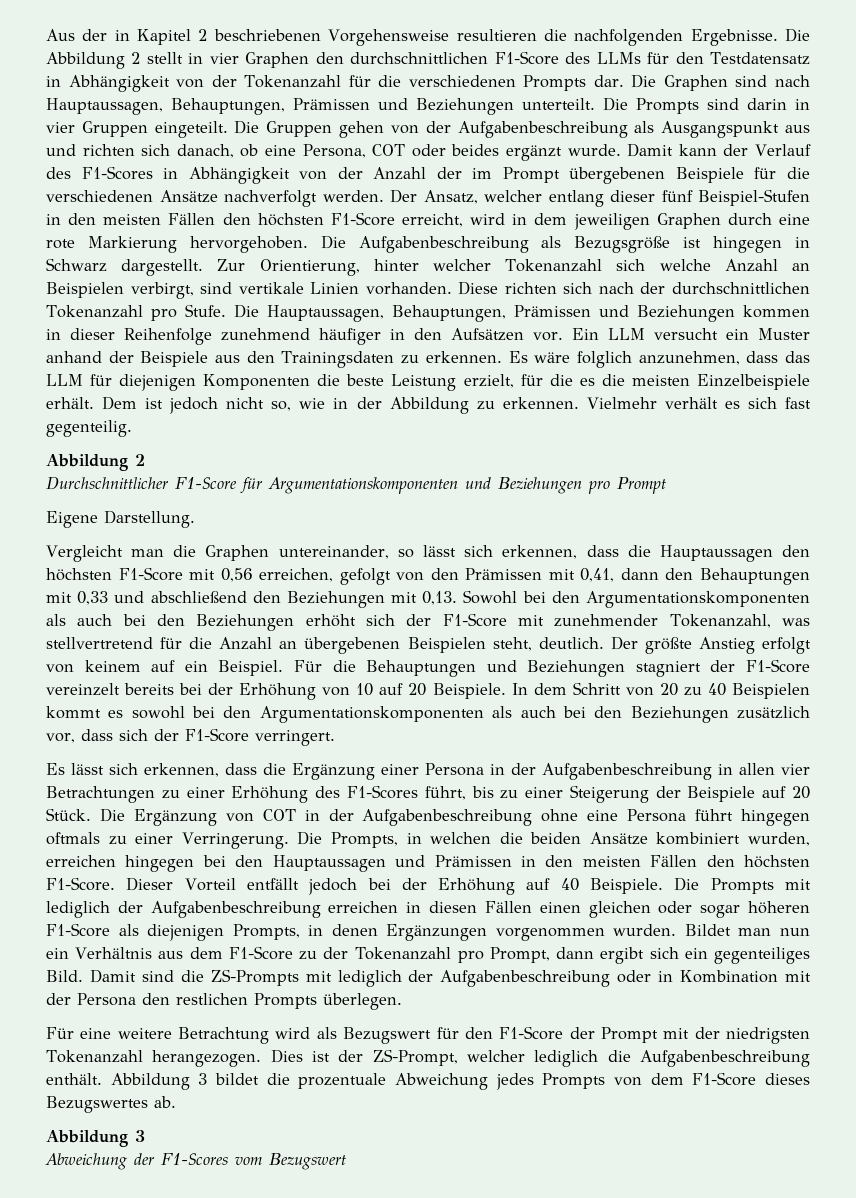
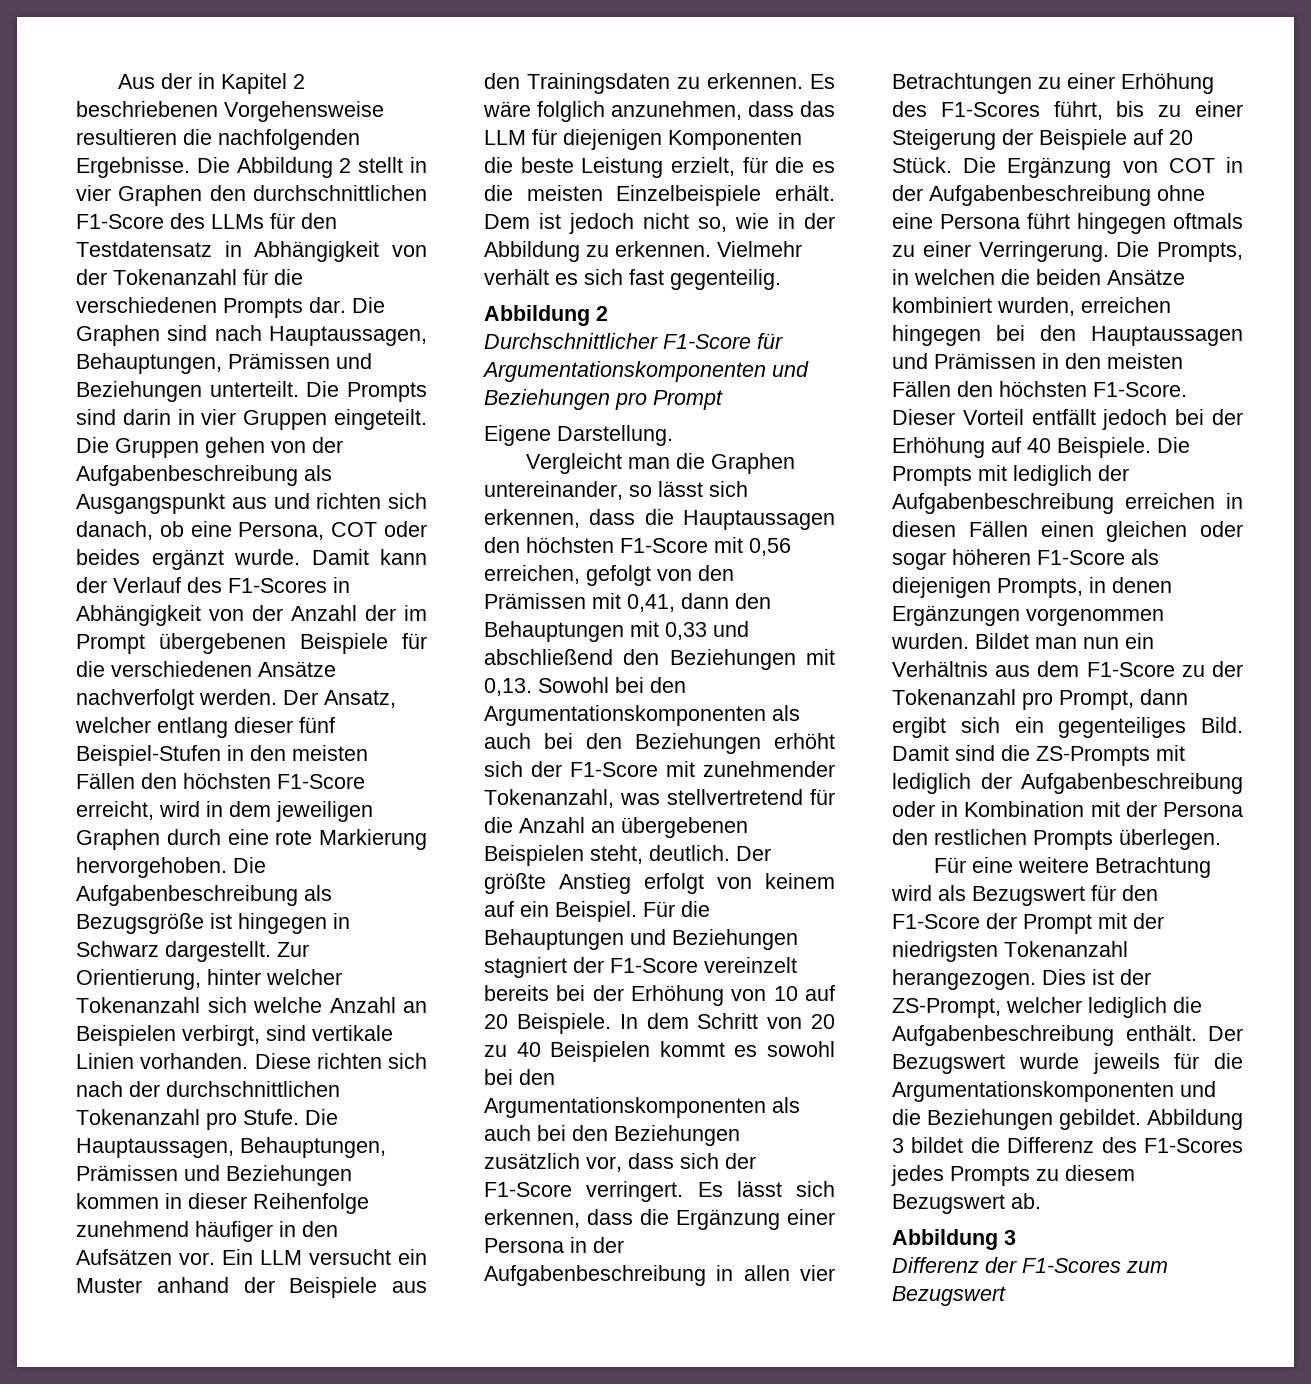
- In dem Schritt von 20 zu 40 Beispielen kommt es sowohl bei den Argumentationskomponenten als auch bei den Beziehungen zusätzlich vor, dass sich der F1-Score verringert.
- Es lässt sich erkennen, dass die Ergänzung einer Persona in der Aufgabenbeschreibung in allen vier Betrachtungen zu einer Erhöhung des F1-Scores führt, bis zu einer Steigerung der Beispiele auf 20 Stück.
+ In dem Schritt von 20 zu 40 Beispielen kommt es sowohl bei den Argumentationskomponenten als auch bei den Beziehungen zusätzlich vor, dass sich der F1-Score verringert. Es lässt sich erkennen, dass die Ergänzung einer Persona in der Aufgabenbeschreibung in allen vier Betrachtungen zu einer Erhöhung des F1-Scores führt, bis zu einer Steigerung der Beispiele auf 20 Stück.
- Abbildung 3 bildet die prozentuale Abweichung jedes Prompts von dem F1-Score dieses Bezugswertes ab.
+ Der Bezugswert wurde jeweils für die Argumentationskomponenten und die Beziehungen gebildet. Abbildung 3 bildet die Differenz des F1-Scores jedes Prompts zu diesem Bezugswert ab.
- Abweichung der F1-Scores vom Bezugswert
+ Differenz der F1-Scores zum Bezugswert

